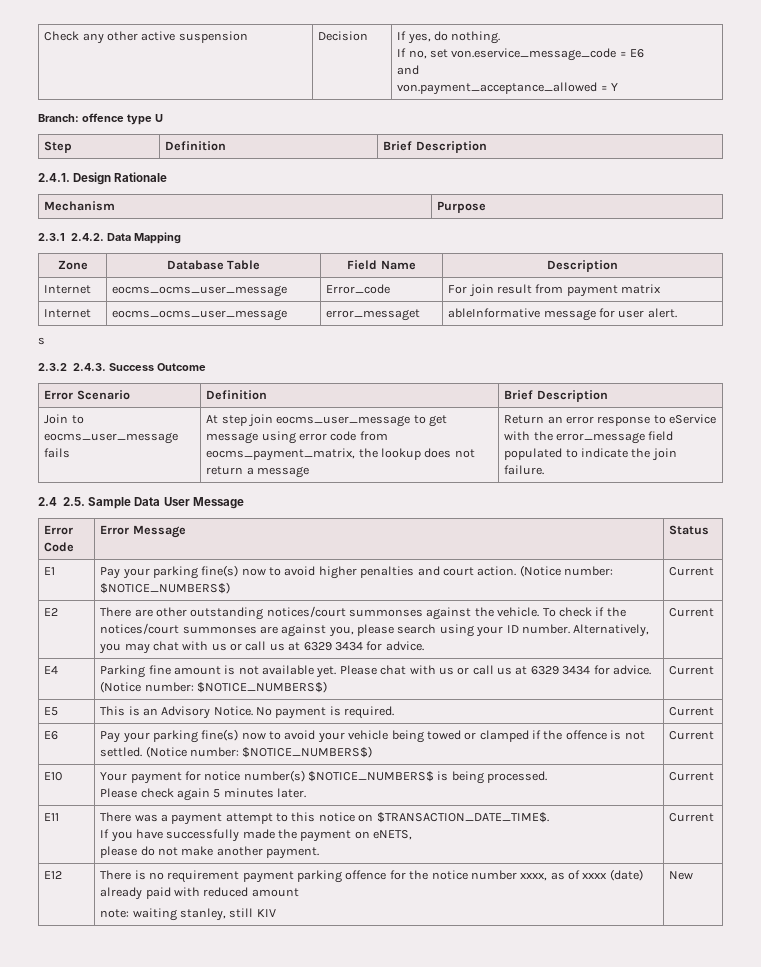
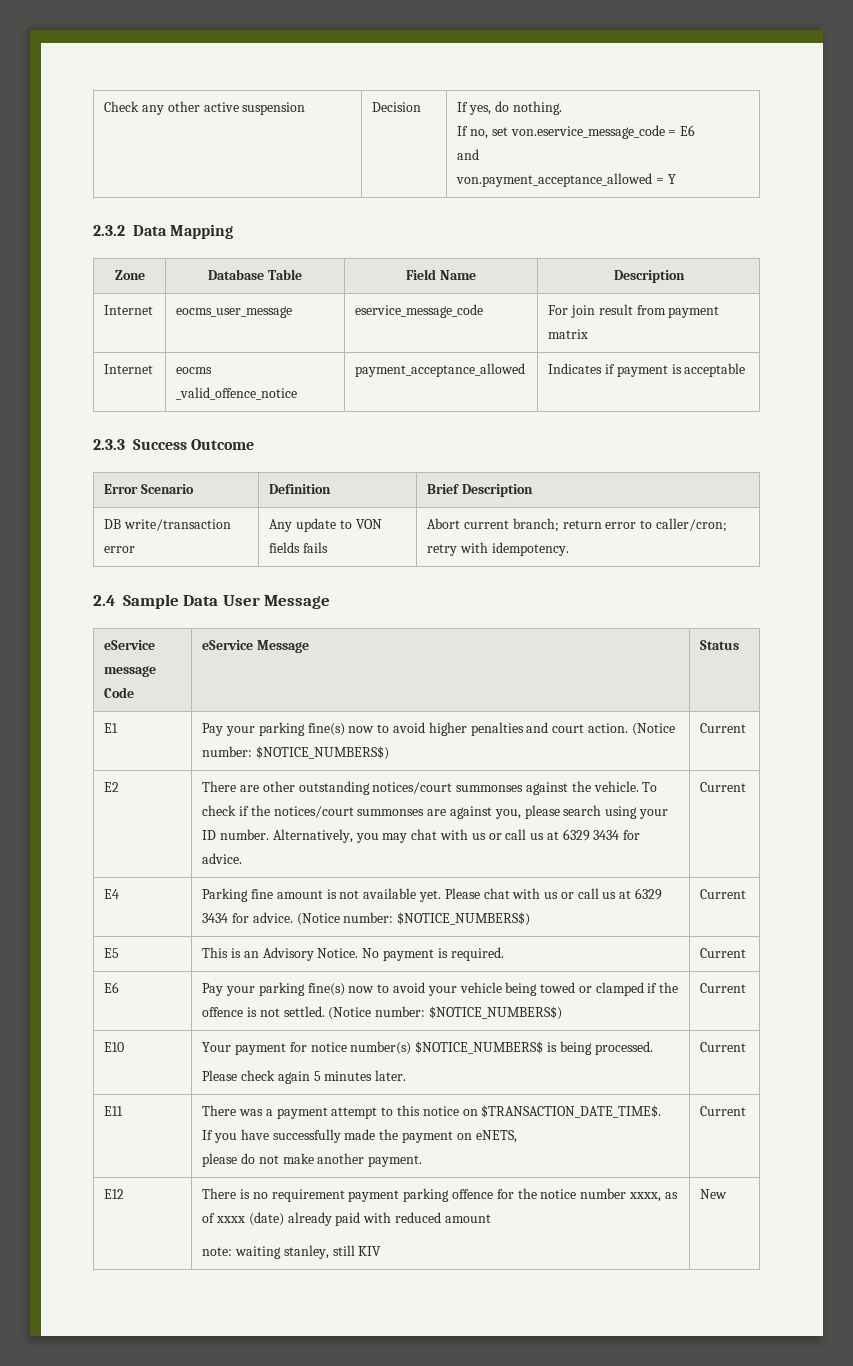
- Branch: offence type U
- Step | Definition | Brief Description
- 2.4.1. Design Rationale
- Mechanism | Purpose
- 2.3.1 2.4.2. Data Mapping
+ 2.3.2 Data Mapping
- Internet | eocms_ocms_user_message | Error_code | For join result from payment matrix
+ Internet | eocms_user_message | eservice_message_code | For join result from payment matrix
- Internet | eocms_ocms_user_message | error_messaget | ableInformative message for user alert.
- s
- 2.3.2 2.4.3. Success Outcome
+ Internet | eocms _valid_offence_notice | payment_acceptance_allowed | Indicates if payment is acceptable
+ 2.3.3 Success Outcome
- Join to eocms_user_message fails | At step join eocms_user_message to get message using error code from eocms_payment_matrix, the lookup does not return a message | Return an error response to eService with the error_message field populated to indicate the join failure.
+ DB write/transaction error | Any update to VON fields fails | Abort current branch; return error to caller/cron; retry with idempotency.
- 2.4 2.5. Sample Data User Message
+ 2.4 Sample Data User Message
- Error Code | Error Message | Status
+ eService message Code | eService Message | Status

